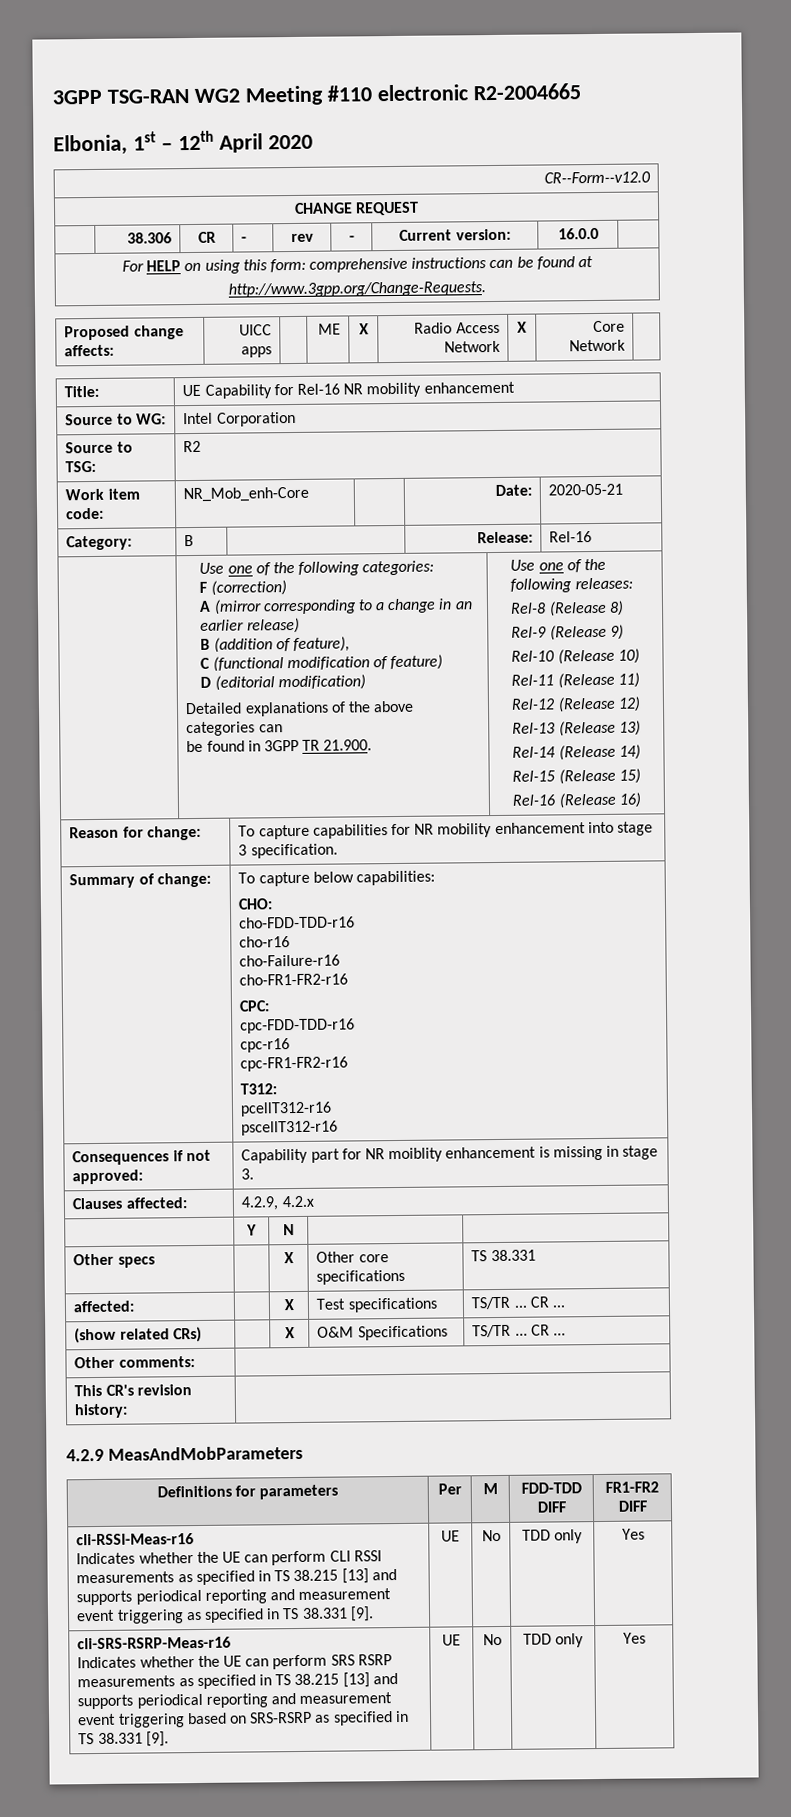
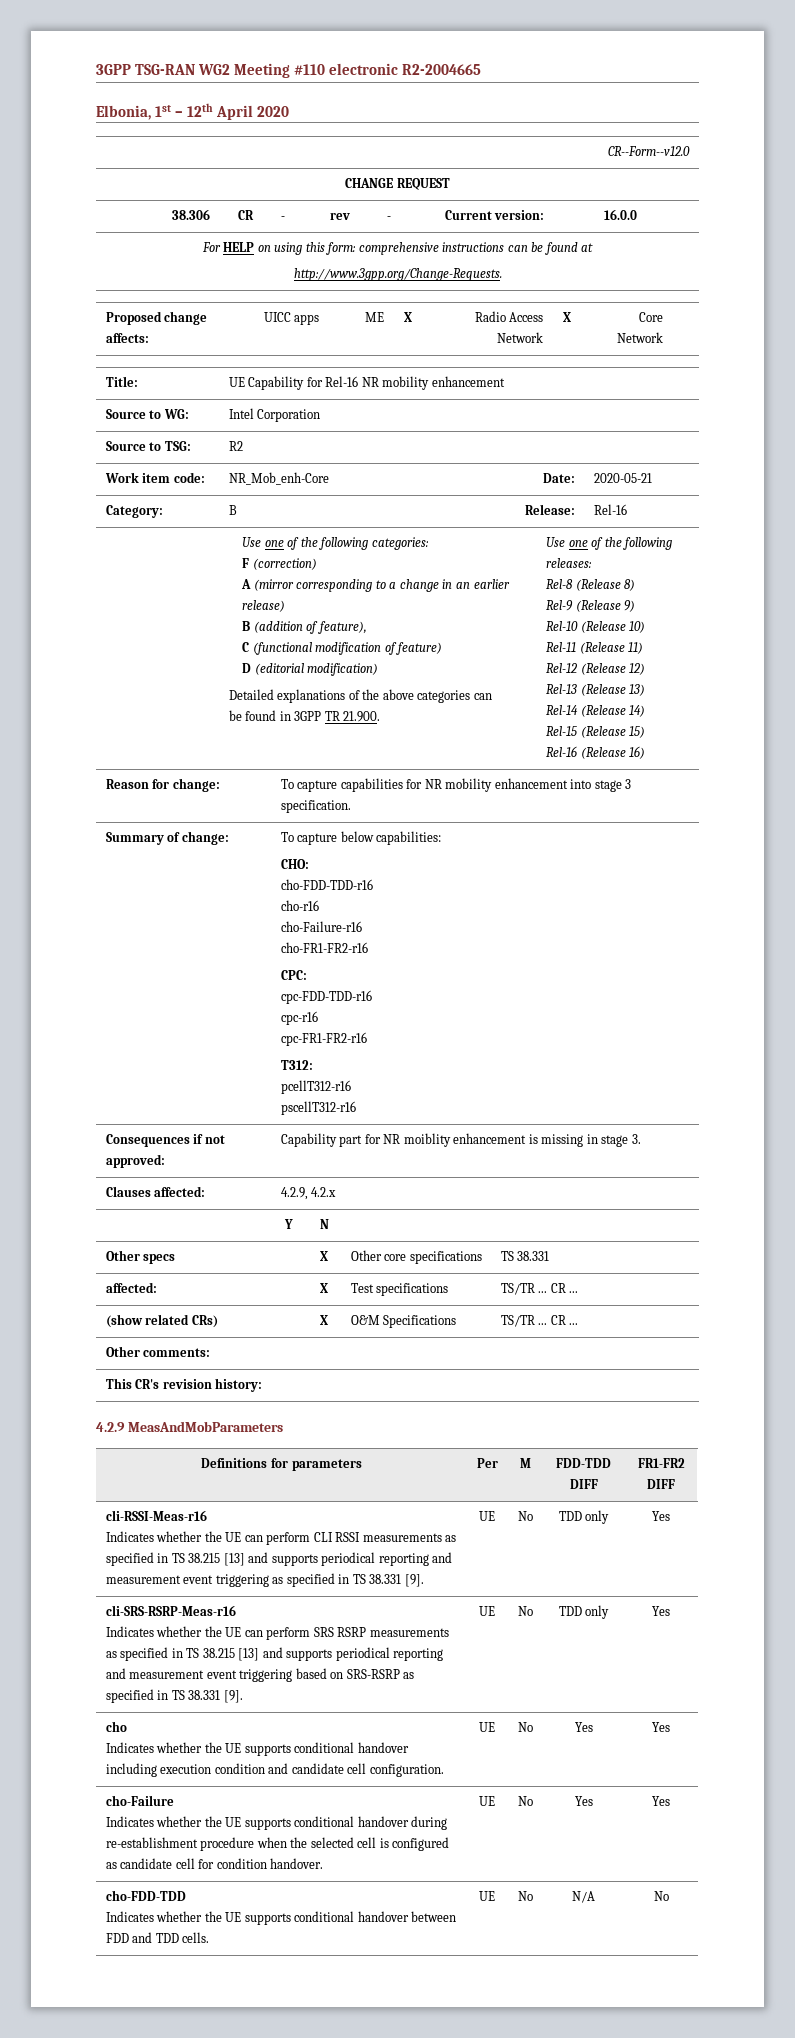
+ cho
+ Indicates whether the UE supports conditional handover including execution condition and candidate cell configuration. | UE | No | Yes | Yes
+ cho-Failure
+ Indicates whether the UE supports conditional handover during re-establishment procedure when the selected cell is configured as candidate cell for condition handover. | UE | No | Yes | Yes
+ cho-FDD-TDD
+ Indicates whether the UE supports conditional handover between FDD and TDD cells. | UE | No | N/A | No

